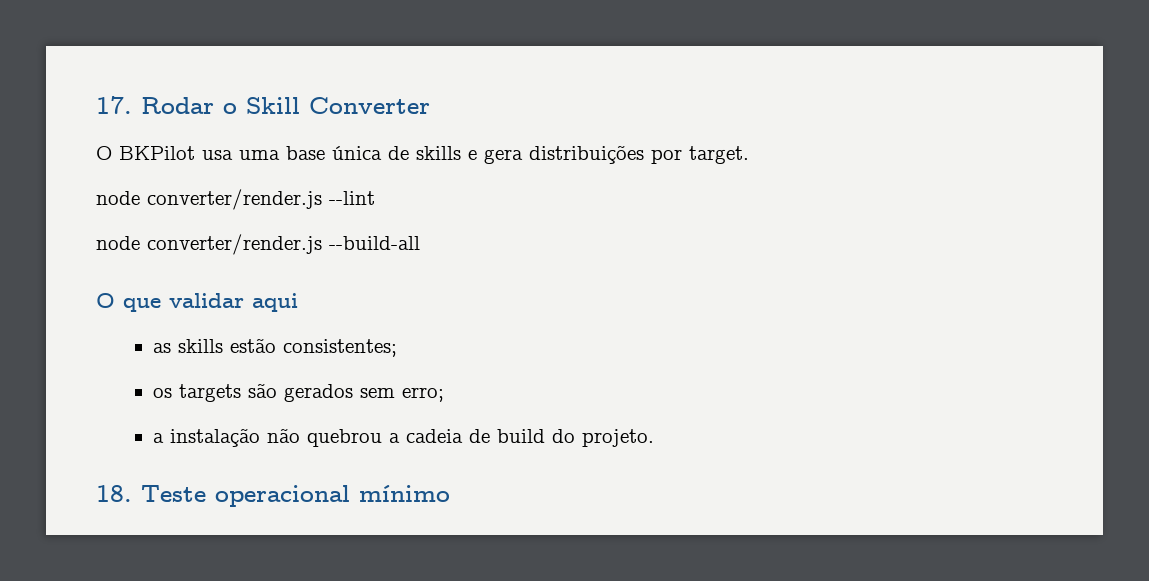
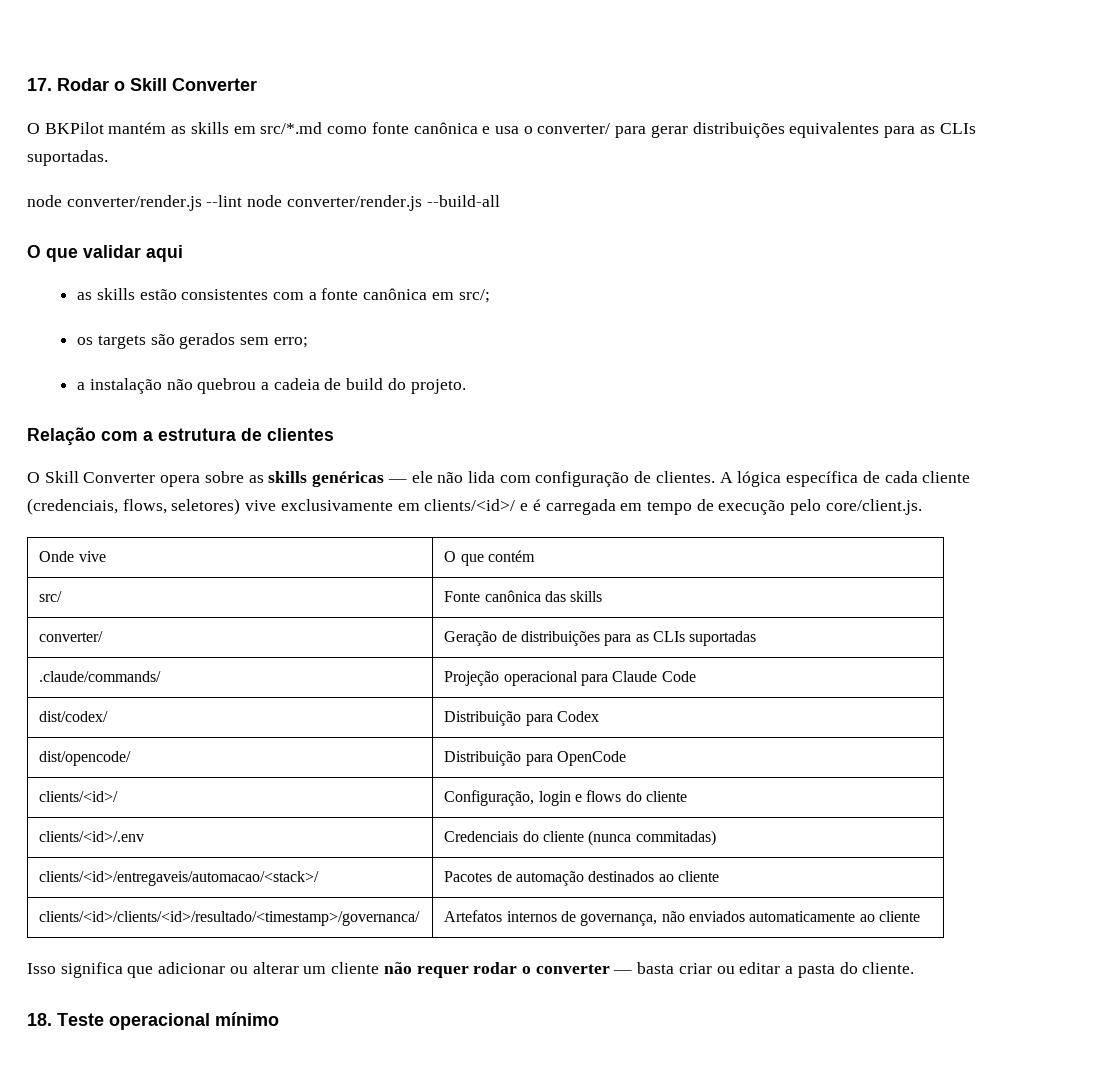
- O BKPilot usa uma base única de skills e gera distribuições por target.
+ O BKPilot mantém as skills em src/*.md como fonte canônica e usa o converter/ para gerar distribuições equivalentes para as CLIs suportadas.
- node converter/render.js --lint
- node converter/render.js --build-all
+ node converter/render.js --lint node converter/render.js --build-all
- as skills estão consistentes;
+ as skills estão consistentes com a fonte canônica em src/;
+ Relação com a estrutura de clientes
+ O Skill Converter opera sobre as skills genéricas — ele não lida com configuração de clientes. A lógica específica de cada cliente (credenciais, flows, seletores) vive exclusivamente em clients/<id>/ e é carregada em tempo de execução pelo core/client.js.
+ Onde vive | O que contém
+ src/ | Fonte canônica das skills
+ converter/ | Geração de distribuições para as CLIs suportadas
+ .claude/commands/ | Projeção operacional para Claude Code
+ dist/codex/ | Distribuição para Codex
+ dist/opencode/ | Distribuição para OpenCode
+ clients/<id>/ | Configuração, login e flows do cliente
+ clients/<id>/.env | Credenciais do cliente (nunca commitadas)
+ clients/<id>/entregaveis/automacao/<stack>/ | Pacotes de automação destinados ao cliente
+ clients/<id>/clients/<id>/resultado/<timestamp>/governanca/ | Artefatos internos de governança, não enviados automaticamente ao cliente
+ Isso significa que adicionar ou alterar um cliente não requer rodar o converter — basta criar ou editar a pasta do cliente.

